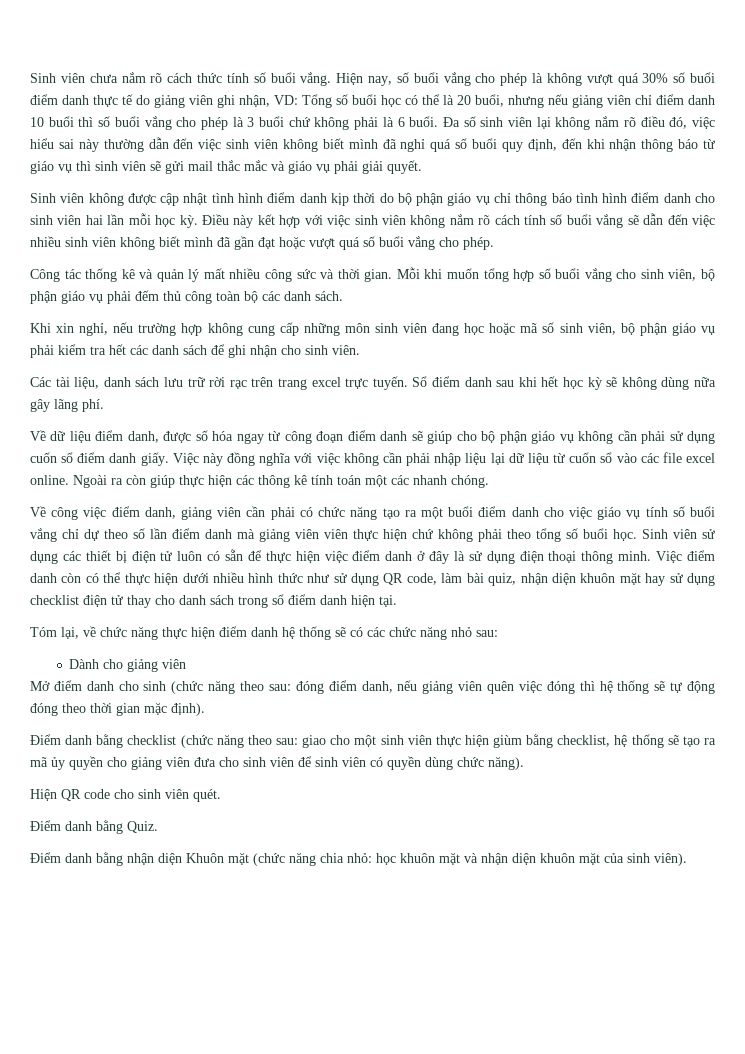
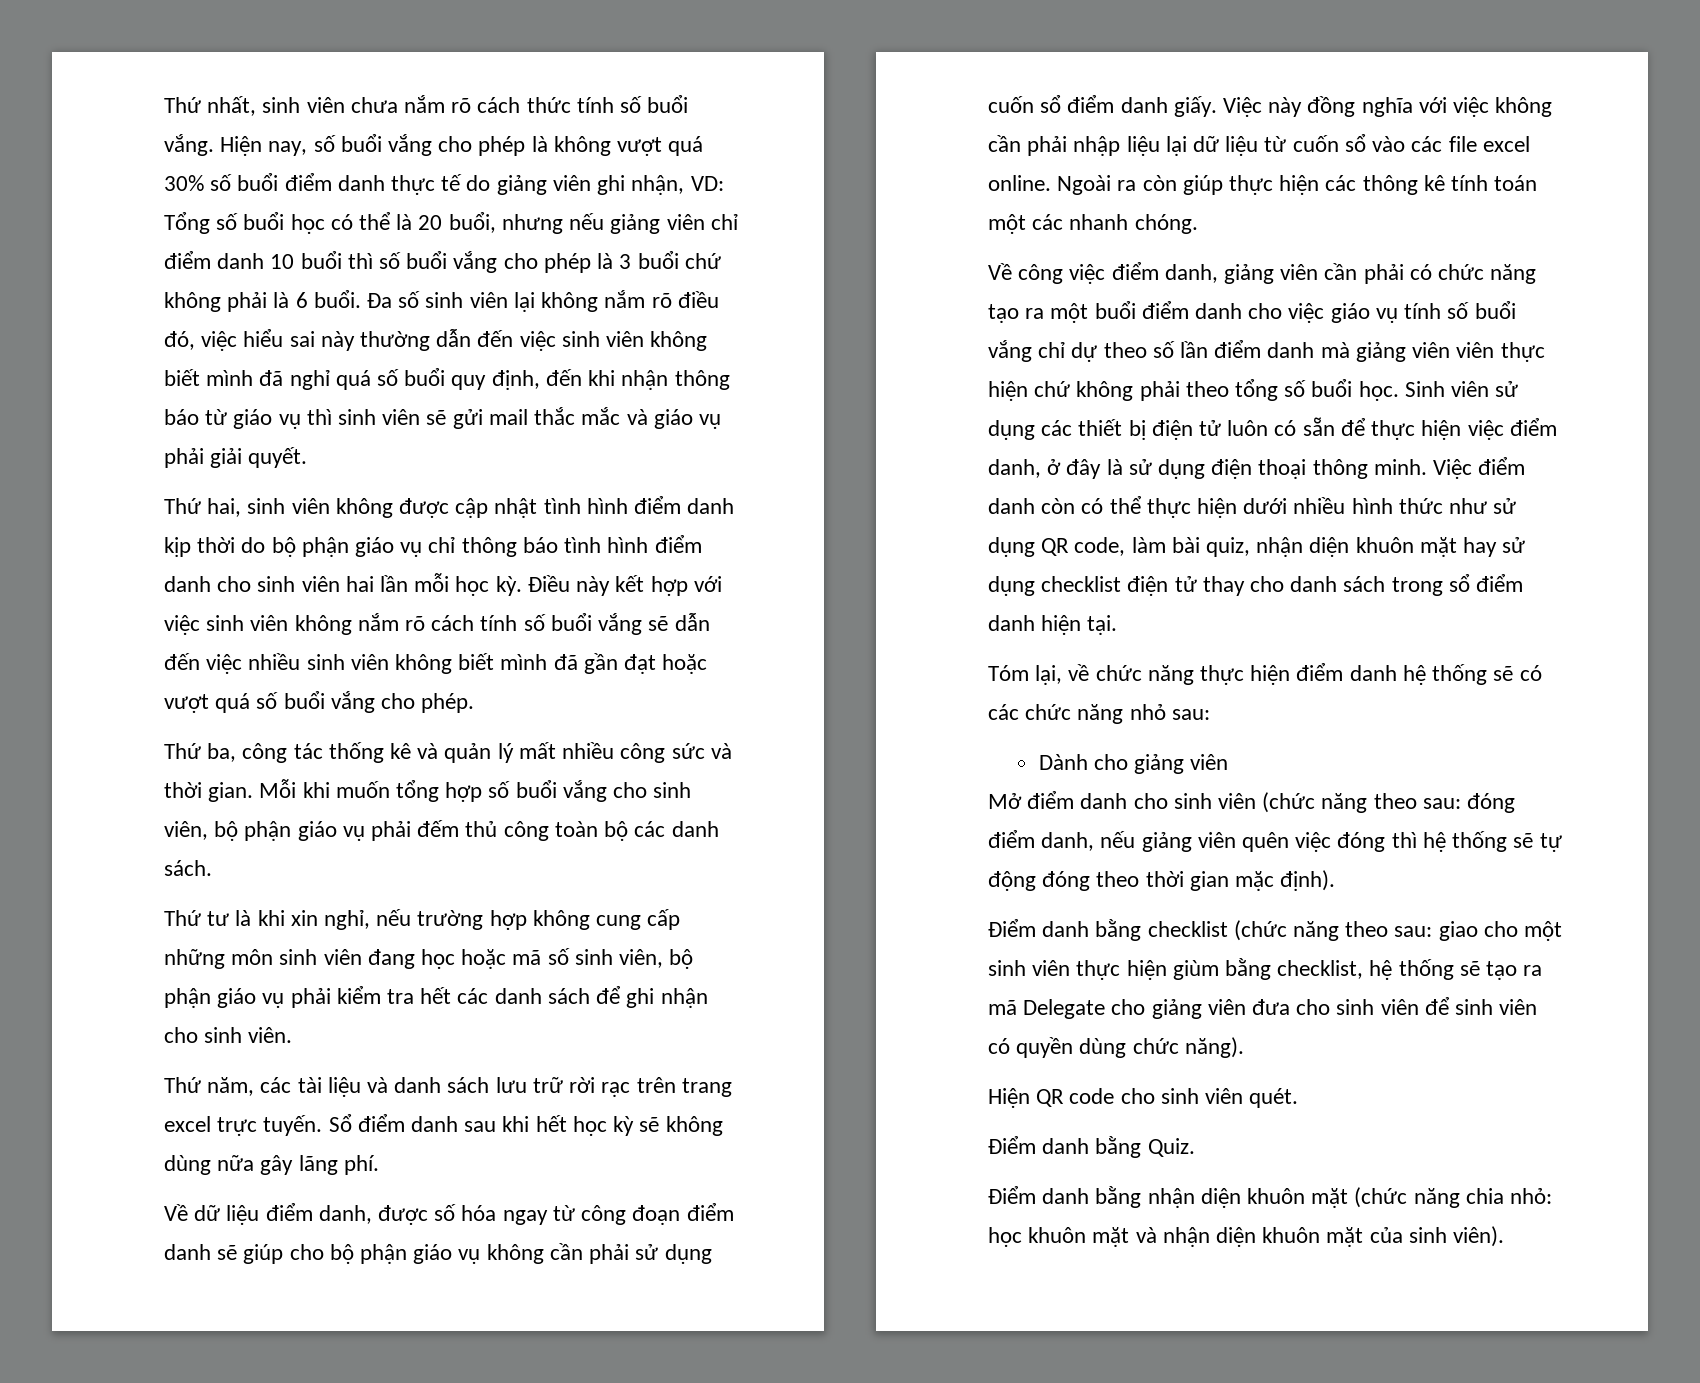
- Sinh viên chưa nắm rõ cách thức tính số buổi vắng.
+ Thứ nhất, sinh viên chưa nắm rõ cách thức tính số buổi vắng.
- Sinh viên không được cập nhật tình hình điểm danh kịp thời do bộ phận giáo vụ chỉ thông báo tình hình điểm danh cho sinh viên hai lần mỗi học kỳ.
+ Thứ hai, sinh viên không được cập nhật tình hình điểm danh kịp thời do bộ phận giáo vụ chỉ thông báo tình hình điểm danh cho sinh viên hai lần mỗi học kỳ.
- Công tác thống kê và quản lý mất nhiều công sức và thời gian.
+ Thứ ba, công tác thống kê và quản lý mất nhiều công sức và thời gian.
- Khi xin nghỉ, nếu trường hợp không cung cấp những môn sinh viên đang học hoặc mã số sinh viên, bộ phận giáo vụ phải kiểm tra hết các danh sách để ghi nhận cho sinh viên.
+ Thứ tư là khi xin nghỉ, nếu trường hợp không cung cấp những môn sinh viên đang học hoặc mã số sinh viên, bộ phận giáo vụ phải kiểm tra hết các danh sách để ghi nhận cho sinh viên.
- Các tài liệu, danh sách lưu trữ rời rạc trên trang excel trực tuyến.
+ Thứ năm, các tài liệu và danh sách lưu trữ rời rạc trên trang excel trực tuyến.
- Sinh viên sử dụng các thiết bị điện tử luôn có sẵn để thực hiện việc điểm danh ở đây là sử dụng điện thoại thông minh.
+ Sinh viên sử dụng các thiết bị điện tử luôn có sẵn để thực hiện việc điểm danh, ở đây là sử dụng điện thoại thông minh.
- Mở điểm danh cho sinh (chức năng theo sau: đóng điểm danh, nếu giảng viên quên việc đóng thì hệ thống sẽ tự động đóng theo thời gian mặc định).
+ Mở điểm danh cho sinh viên (chức năng theo sau: đóng điểm danh, nếu giảng viên quên việc đóng thì hệ thống sẽ tự động đóng theo thời gian mặc định).
- Điểm danh bằng checklist (chức năng theo sau: giao cho một sinh viên thực hiện giùm bằng checklist, hệ thống sẽ tạo ra mã ủy quyền cho giảng viên đưa cho sinh viên để sinh viên có quyền dùng chức năng).
+ Điểm danh bằng checklist (chức năng theo sau: giao cho một sinh viên thực hiện giùm bằng checklist, hệ thống sẽ tạo ra mã Delegate cho giảng viên đưa cho sinh viên để sinh viên có quyền dùng chức năng).
- Điểm danh bằng nhận diện Khuôn mặt (chức năng chia nhỏ: học khuôn mặt và nhận diện khuôn mặt của sinh viên).
+ Điểm danh bằng nhận diện khuôn mặt (chức năng chia nhỏ: học khuôn mặt và nhận diện khuôn mặt của sinh viên).

